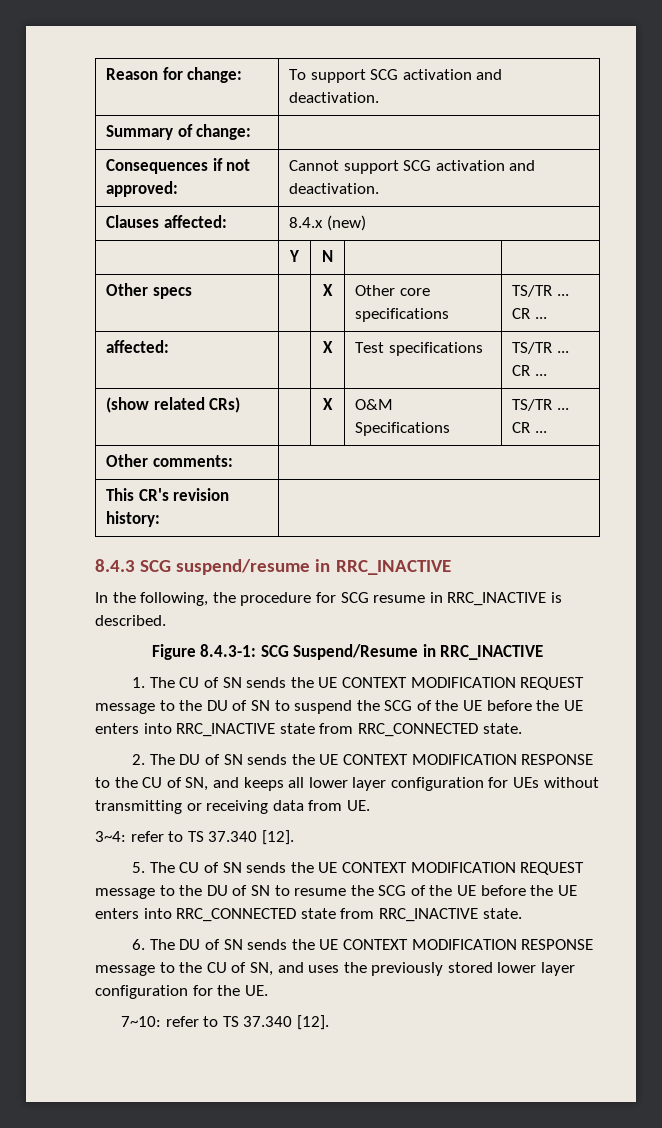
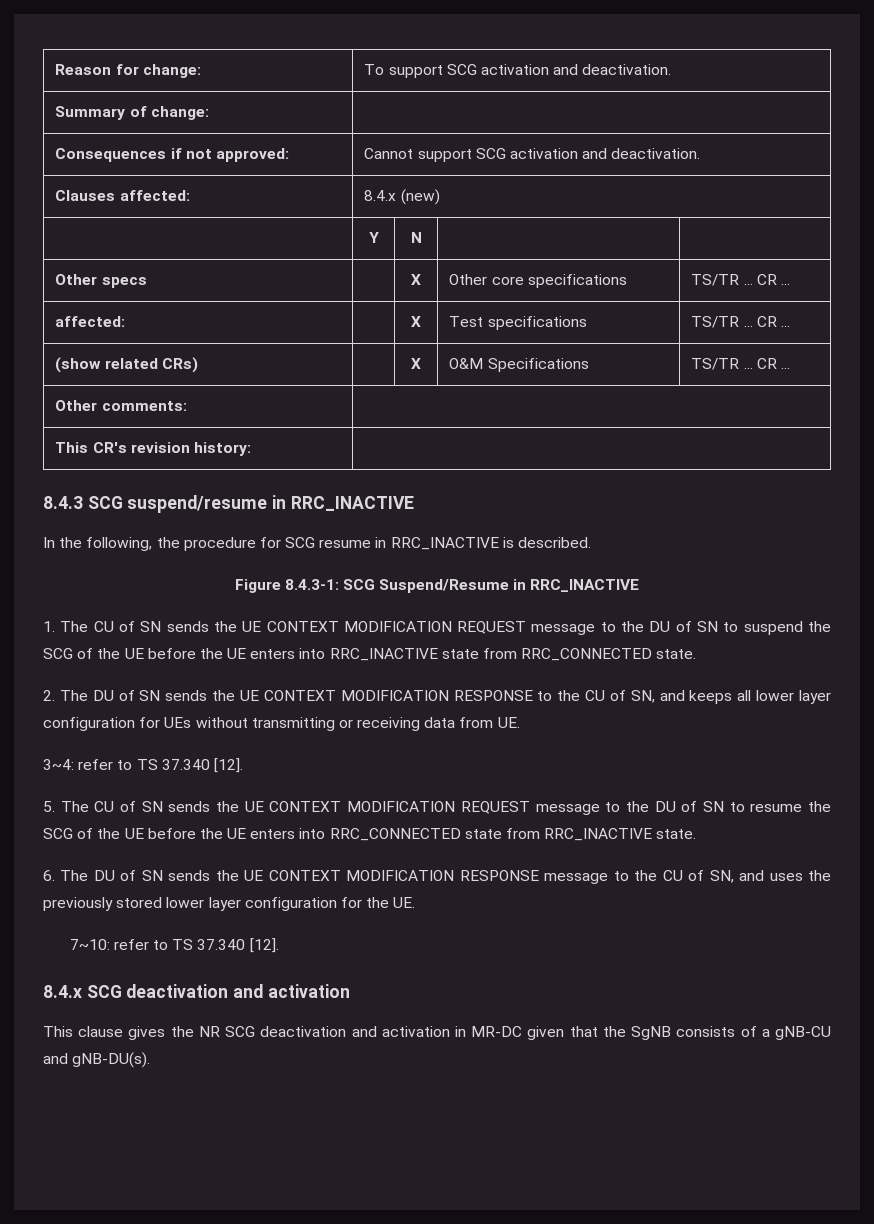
+ 8.4.x SCG deactivation and activation
+ This clause gives the NR SCG deactivation and activation in MR-DC given that the SgNB consists of a gNB-CU and gNB-DU(s).

